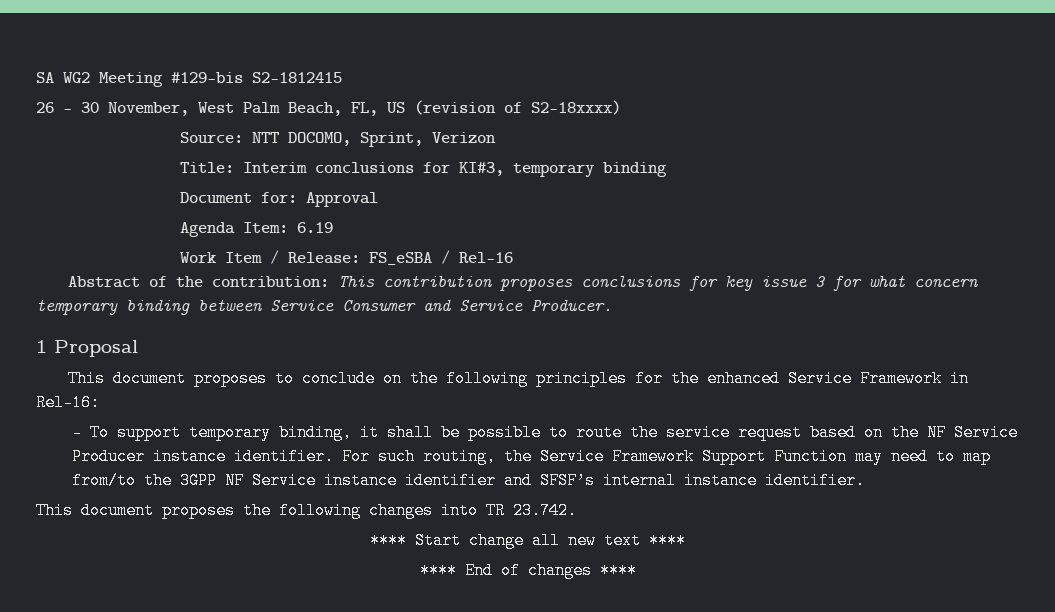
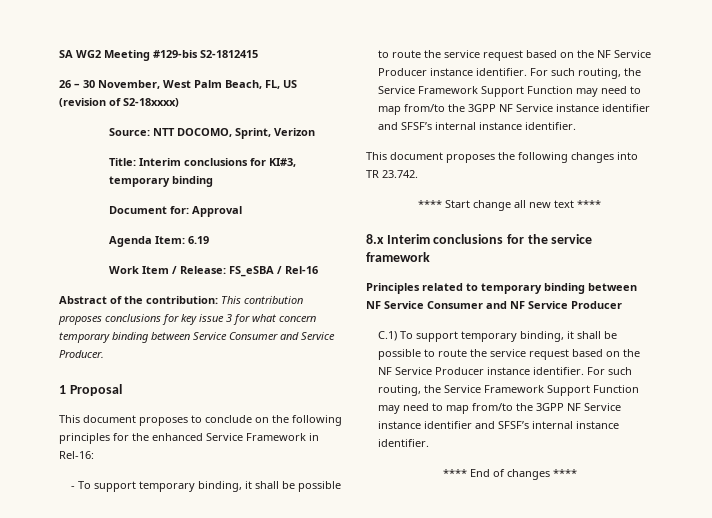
+ 8.x Interim conclusions for the service framework
+ Principles related to temporary binding between NF Service Consumer and NF Service Producer
+ C.1) To support temporary binding, it shall be possible to route the service request based on the NF Service Producer instance identifier. For such routing, the Service Framework Support Function may need to map from/to the 3GPP NF Service instance identifier and SFSF’s internal instance identifier.

